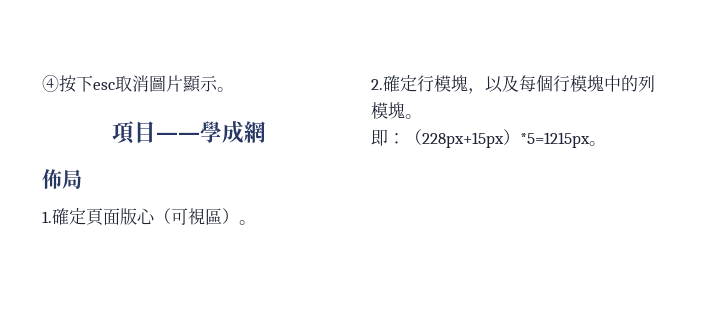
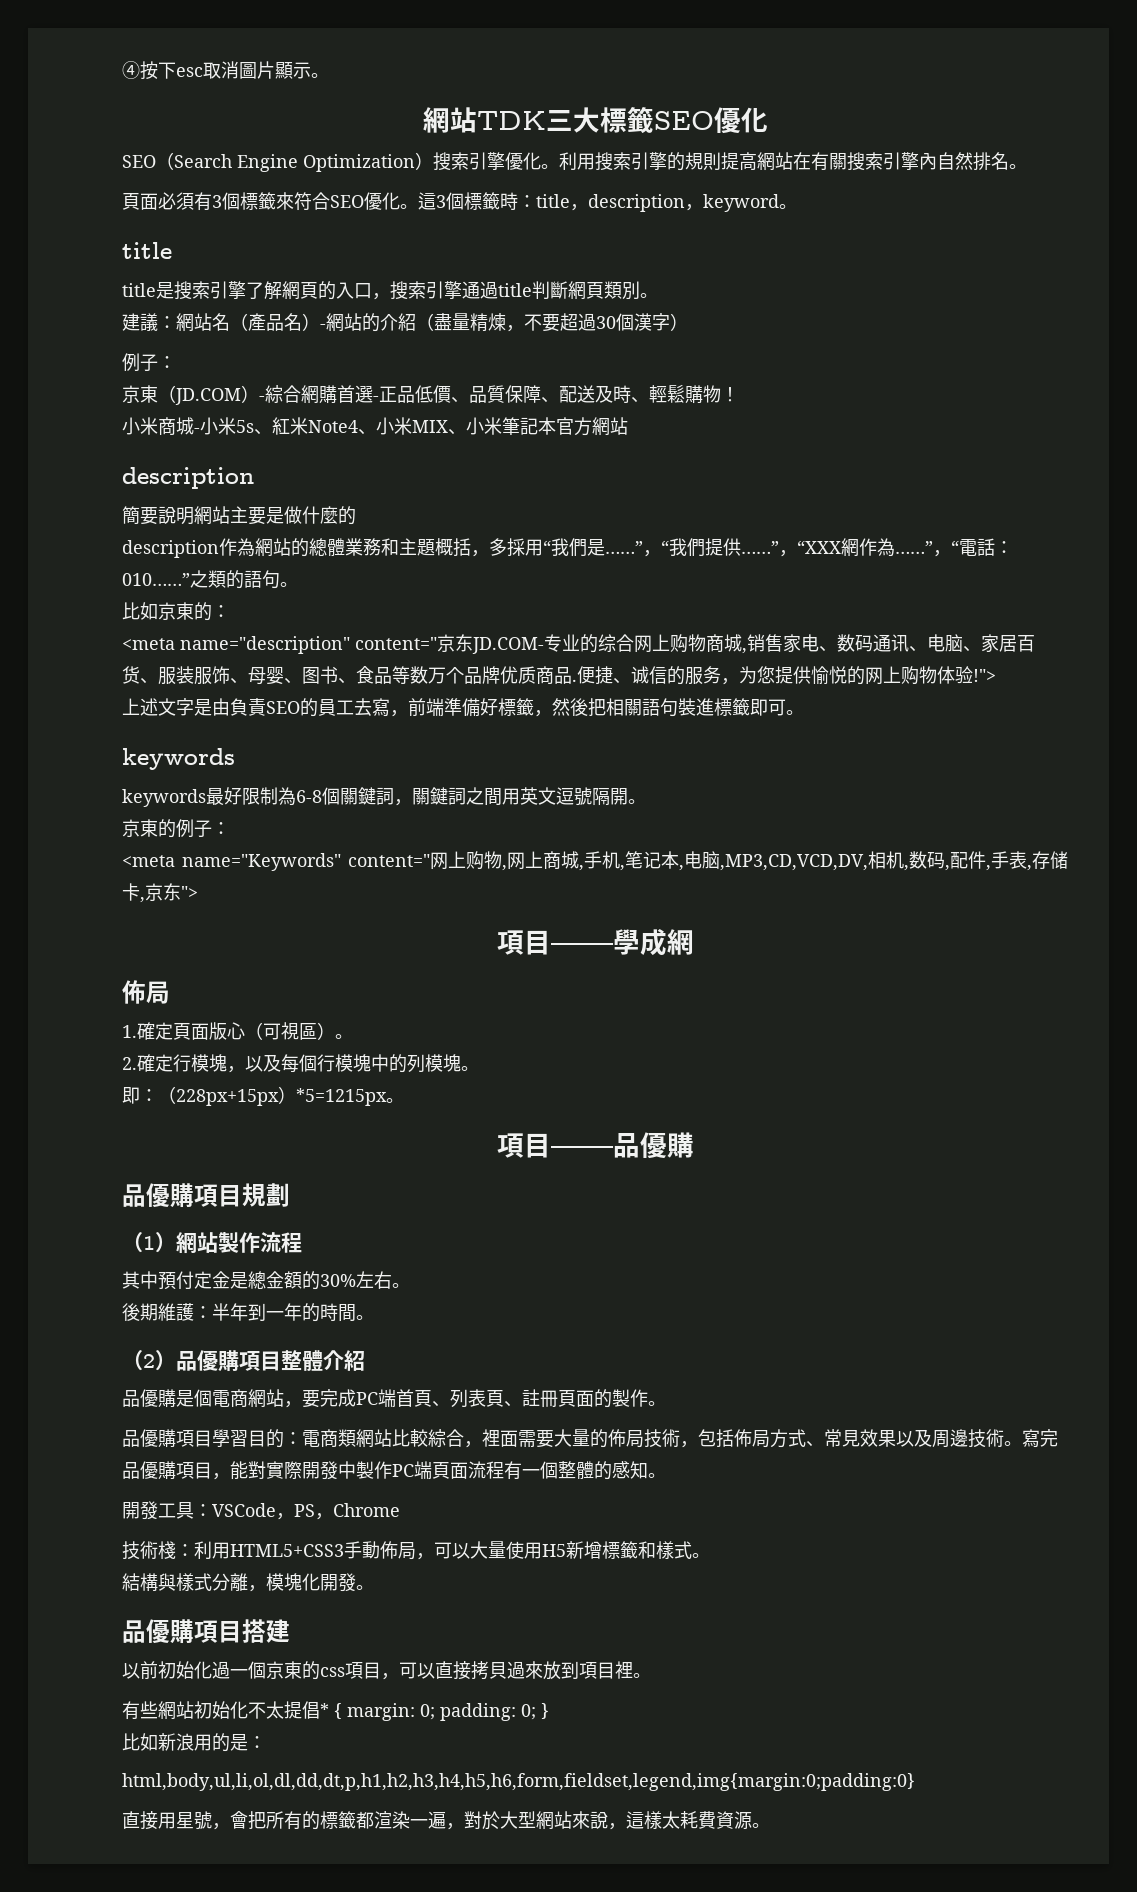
+ 網站TDK三大標籤SEO優化
+ SEO（Search Engine Optimization）搜索引擎優化。利用搜索引擎的規則提高網站在有關搜索引擎內自然排名。
+ 頁面必須有3個標籤來符合SEO優化。這3個標籤時：title，description，keyword。
+ title
+ title是搜索引擎了解網頁的入口，搜索引擎通過title判斷網頁類別。
+ 建議：網站名（產品名）-網站的介紹（盡量精煉，不要超過30個漢字）
+ 例子：
+ 京東（JD.COM）-綜合網購首選-正品低價、品質保障、配送及時、輕鬆購物！
+ 小米商城-小米5s、紅米Note4、小米MIX、小米筆記本官方網站
+ description
+ 簡要說明網站主要是做什麼的
+ description作為網站的總體業務和主題概括，多採用“我們是……”，“我們提供……”，“XXX網作為……”，“電話：010……”之類的語句。
+ 比如京東的：
+ <meta name="description" content="京东JD.COM-专业的综合网上购物商城,销售家电、数码通讯、电脑、家居百货、服装服饰、母婴、图书、食品等数万个品牌优质商品.便捷、诚信的服务，为您提供愉悦的网上购物体验!">
+ 上述文字是由負責SEO的員工去寫，前端準備好標籤，然後把相關語句裝進標籤即可。
+ keywords
+ keywords最好限制為6-8個關鍵詞，關鍵詞之間用英文逗號隔開。
+ 京東的例子：
+ <meta name="Keywords" content="网上购物,网上商城,手机,笔记本,电脑,MP3,CD,VCD,DV,相机,数码,配件,手表,存储卡,京东">
+ 項目——品優購
+ 品優購項目規劃
+ （1）網站製作流程
+ 其中預付定金是總金額的30%左右。
+ 後期維護：半年到一年的時間。
+ （2）品優購項目整體介紹
+ 品優購是個電商網站，要完成PC端首頁、列表頁、註冊頁面的製作。
+ 品優購項目學習目的：電商類網站比較綜合，裡面需要大量的佈局技術，包括佈局方式、常見效果以及周邊技術。寫完品優購項目，能對實際開發中製作PC端頁面流程有一個整體的感知。
+ 開發工具：VSCode，PS，Chrome
+ 技術棧：利用HTML5+CSS3手動佈局，可以大量使用H5新增標籤和樣式。
+ 結構與樣式分離，模塊化開發。
+ 品優購項目搭建
+ 以前初始化過一個京東的css項目，可以直接拷貝過來放到項目裡。
+ 有些網站初始化不太提倡* { margin: 0; padding: 0; }
+ 比如新浪用的是：
+ html,body,ul,li,ol,dl,dd,dt,p,h1,h2,h3,h4,h5,h6,form,fieldset,legend,img{margin:0;padding:0}
+ 直接用星號，會把所有的標籤都渲染一遍，對於大型網站來說，這樣太耗費資源。

